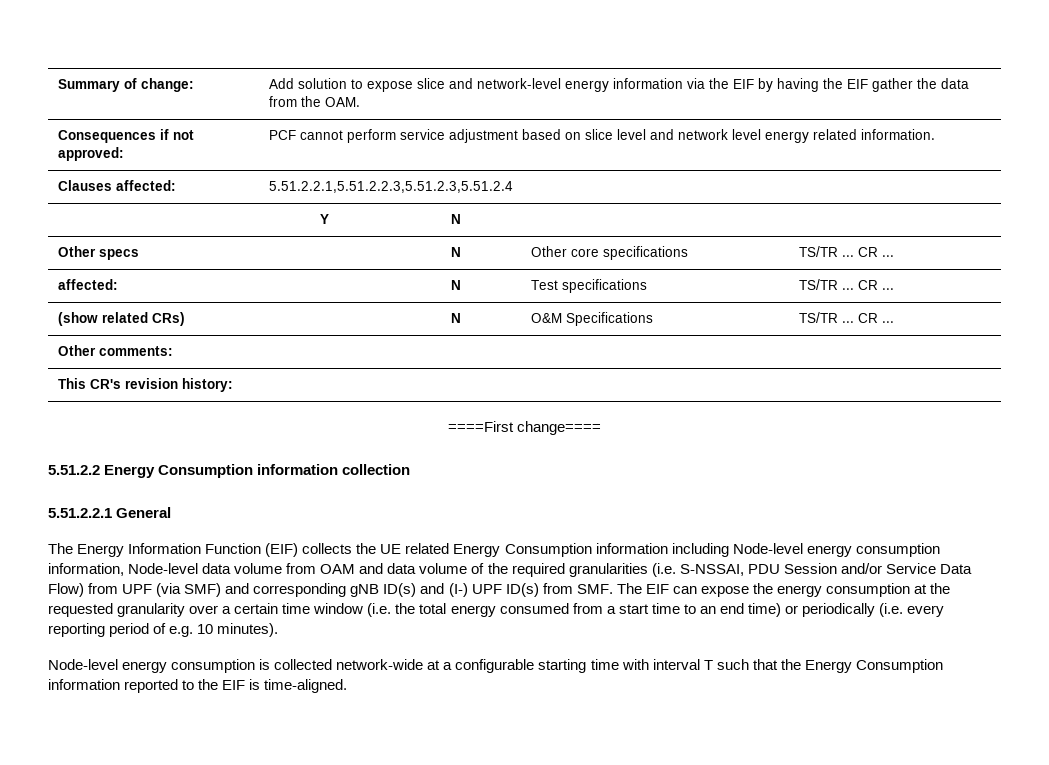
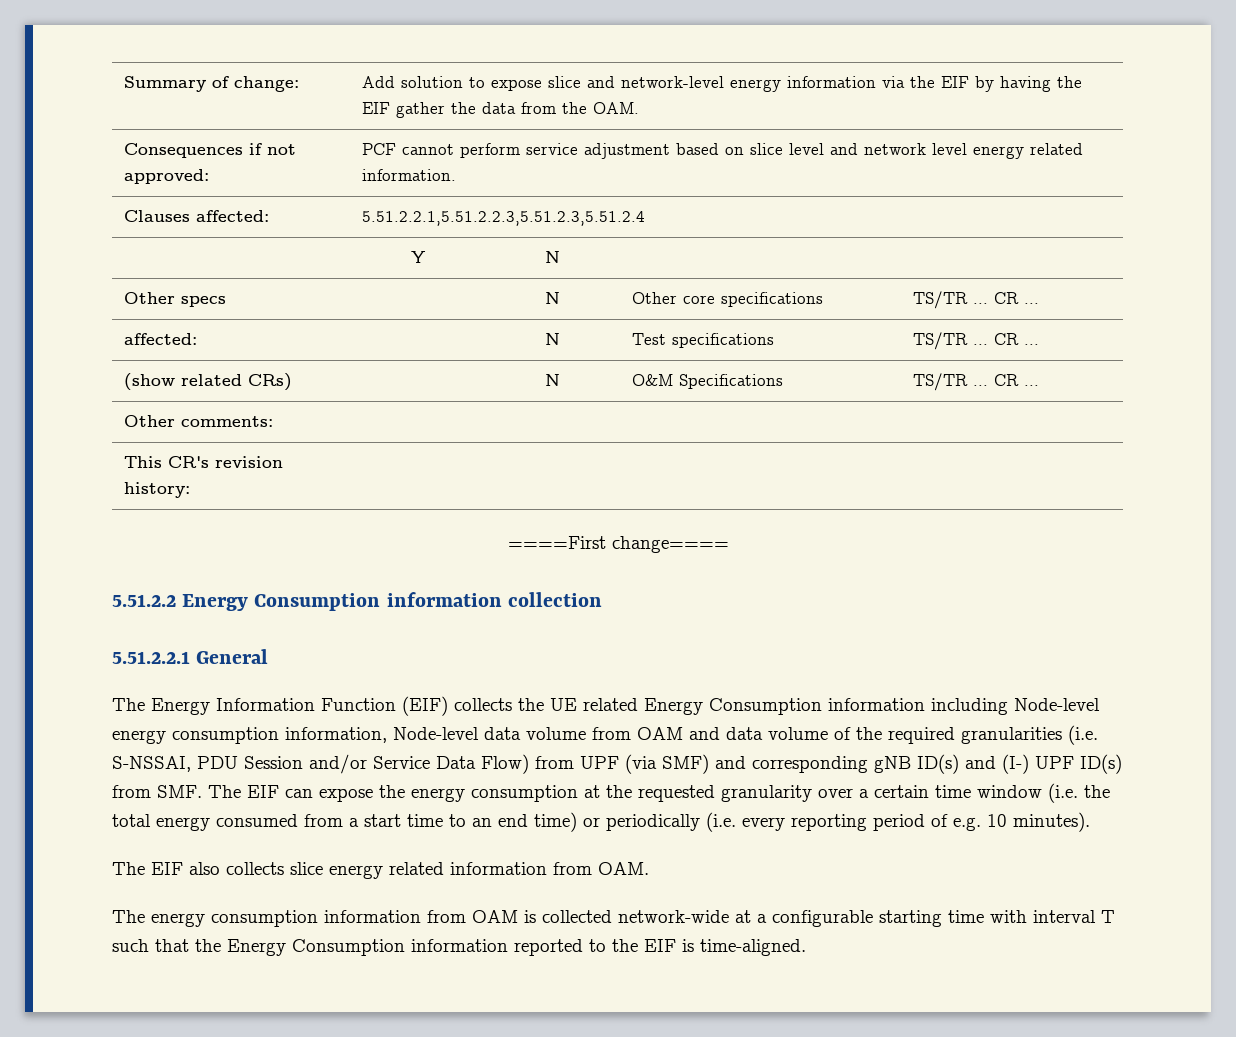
- Node-level energy consumption is collected network-wide at a configurable starting time with interval T such that the Energy Consumption information reported to the EIF is time-aligned.
+ The EIF also collects slice energy related information from OAM.
+ The energy consumption information from OAM is collected network-wide at a configurable starting time with interval T such that the Energy Consumption information reported to the EIF is time-aligned.

